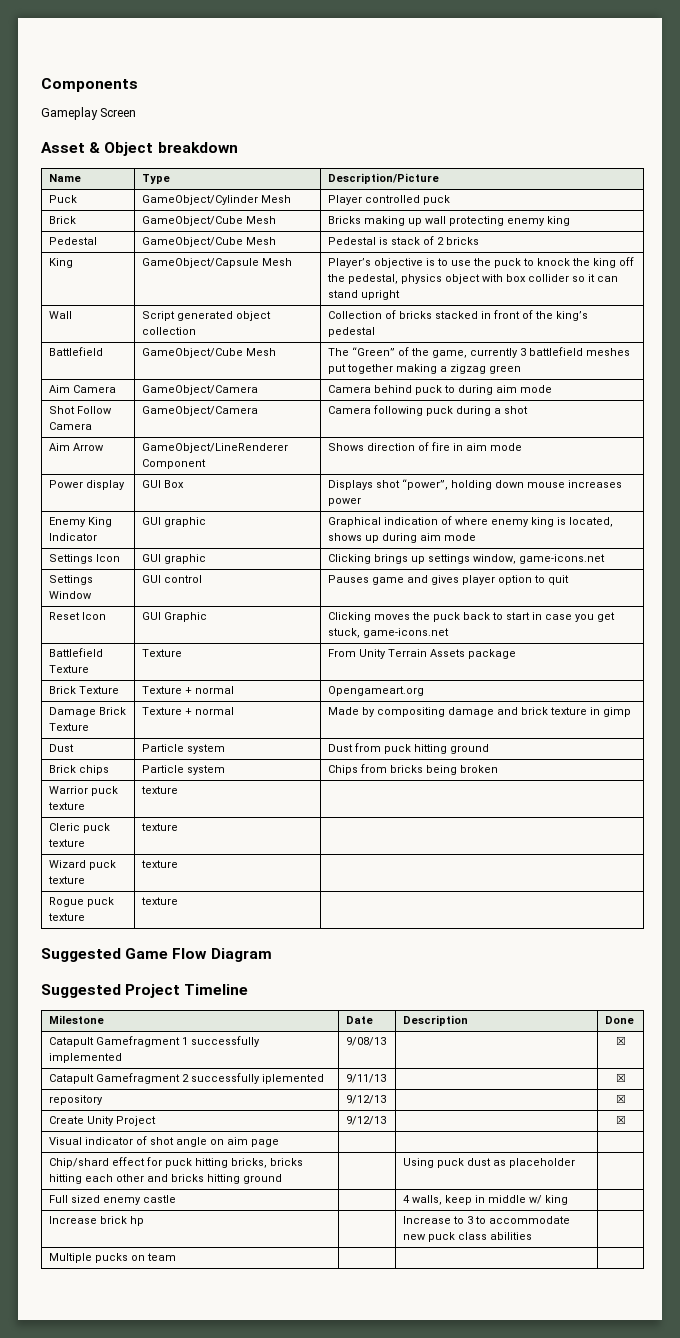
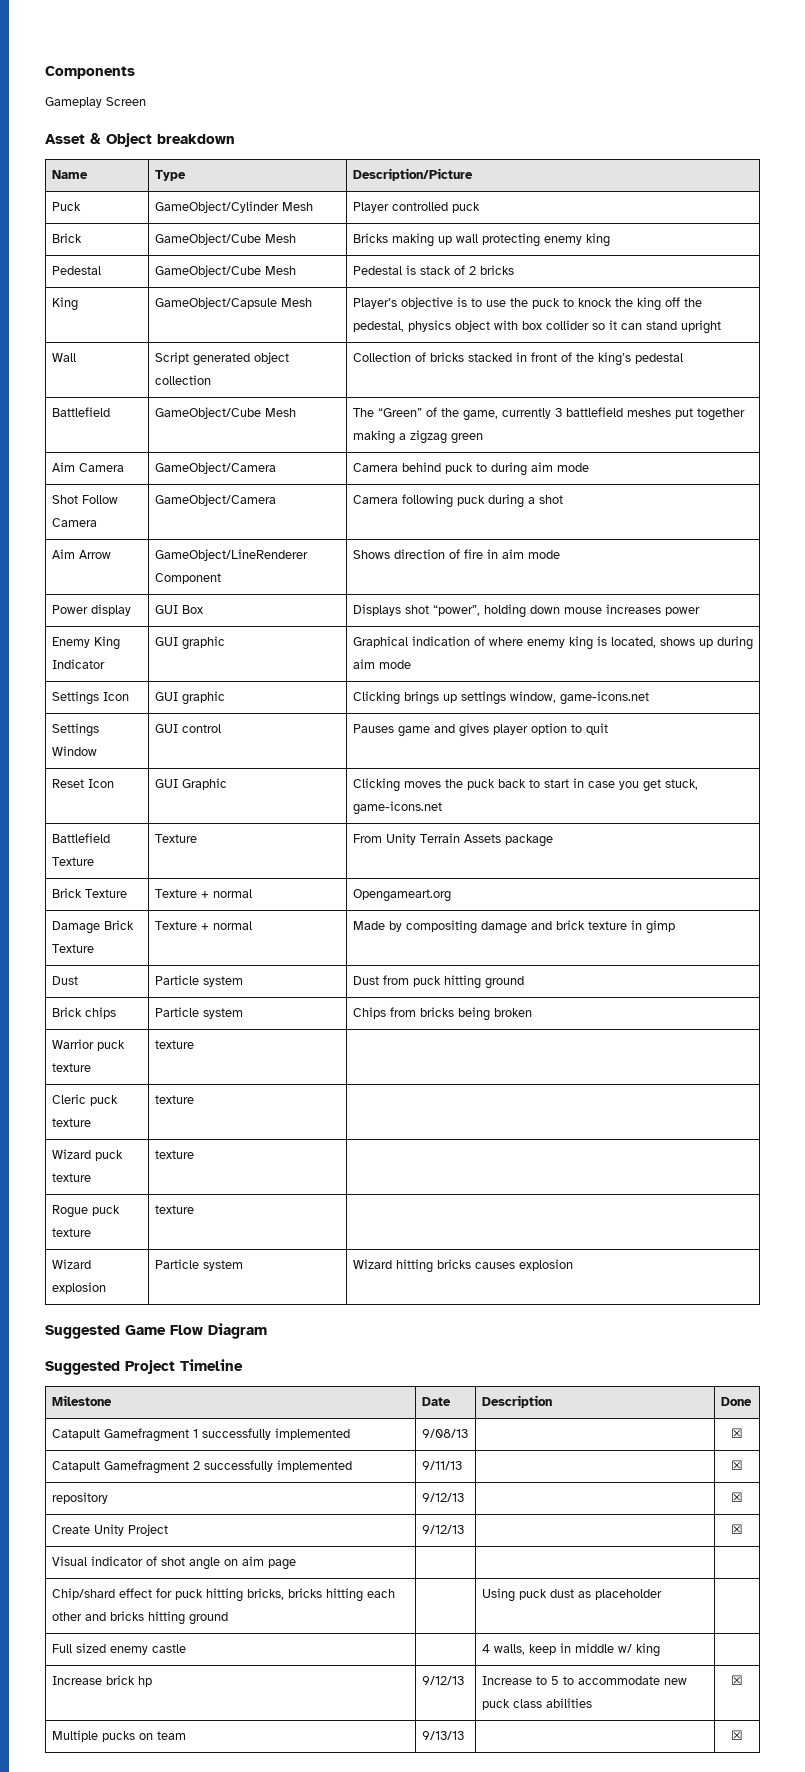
+ Wizard explosion | Particle system | Wizard hitting bricks causes explosion
- Catapult Gamefragment 2 successfully iplemented | 9/11/13 | | ☒
+ Catapult Gamefragment 2 successfully implemented | 9/11/13 | | ☒
- Increase brick hp | | Increase to 3 to accommodate new puck class abilities |
+ Increase brick hp | 9/12/13 | Increase to 5 to accommodate new puck class abilities | ☒
- Multiple pucks on team | | |
+ Multiple pucks on team | 9/13/13 | | ☒

